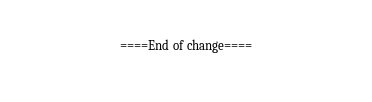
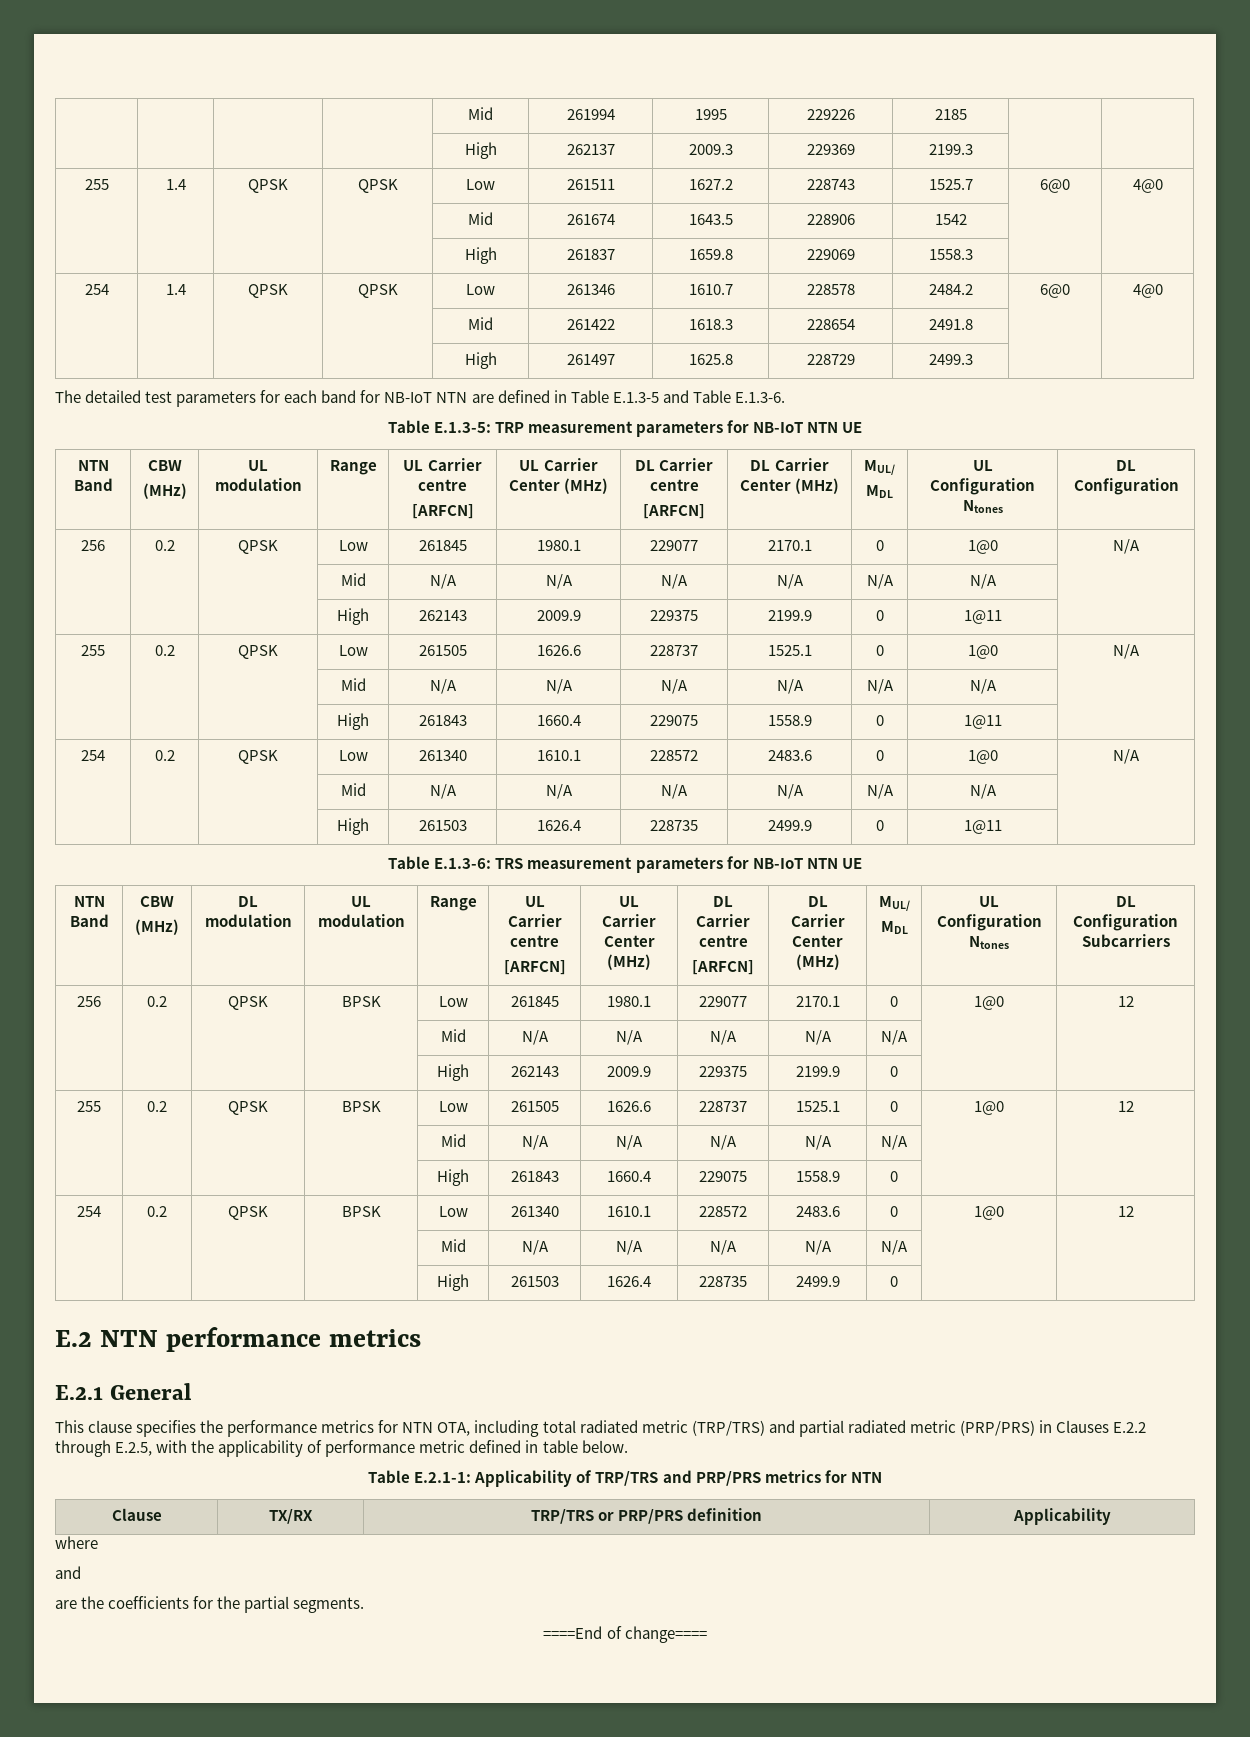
+ | | | | Mid | 261994 | 1995 | 229226 | 2185 | |
+ | | | | High | 262137 | 2009.3 | 229369 | 2199.3 | |
+ 255 | 1.4 | QPSK | QPSK | Low | 261511 | 1627.2 | 228743 | 1525.7 | 6@0 | 4@0
+ | | | | Mid | 261674 | 1643.5 | 228906 | 1542 | |
+ | | | | High | 261837 | 1659.8 | 229069 | 1558.3 | |
+ 254 | 1.4 | QPSK | QPSK | Low | 261346 | 1610.7 | 228578 | 2484.2 | 6@0 | 4@0
+ | | | | Mid | 261422 | 1618.3 | 228654 | 2491.8 | |
+ | | | | High | 261497 | 1625.8 | 228729 | 2499.3 | |
+ The detailed test parameters for each band for NB-IoT NTN are defined in Table E.1.3-5 and Table E.1.3-6.
+ Table E.1.3-5: TRP measurement parameters for NB-IoT NTN UE
+ NTN Band | CBW
+ (MHz) | UL modulation | Range | UL Carrier centre
+ [ARFCN] | UL Carrier Center (MHz) | DL Carrier centre
+ [ARFCN] | DL Carrier Center (MHz) | MUL/
+ MDL | UL Configuration Ntones | DL Configuration
+ 256 | 0.2 | QPSK | Low | 261845 | 1980.1 | 229077 | 2170.1 | 0 | 1@0 | N/A
+ | | | Mid | N/A | N/A | N/A | N/A | N/A | N/A |
+ | | | High | 262143 | 2009.9 | 229375 | 2199.9 | 0 | 1@11 |
+ 255 | 0.2 | QPSK | Low | 261505 | 1626.6 | 228737 | 1525.1 | 0 | 1@0 | N/A
+ | | | Mid | N/A | N/A | N/A | N/A | N/A | N/A |
+ | | | High | 261843 | 1660.4 | 229075 | 1558.9 | 0 | 1@11 |
+ 254 | 0.2 | QPSK | Low | 261340 | 1610.1 | 228572 | 2483.6 | 0 | 1@0 | N/A
+ | | | Mid | N/A | N/A | N/A | N/A | N/A | N/A |
+ | | | High | 261503 | 1626.4 | 228735 | 2499.9 | 0 | 1@11 |
+ Table E.1.3-6: TRS measurement parameters for NB-IoT NTN UE
+ NTN Band | CBW
+ (MHz) | DL modulation | UL modulation | Range | UL Carrier centre
+ [ARFCN] | UL Carrier Center (MHz) | DL Carrier centre
+ [ARFCN] | DL Carrier Center (MHz) | MUL/
+ MDL | UL Configuration Ntones | DL Configuration Subcarriers
+ 256 | 0.2 | QPSK | BPSK | Low | 261845 | 1980.1 | 229077 | 2170.1 | 0 | 1@0 | 12
+ | | | | Mid | N/A | N/A | N/A | N/A | N/A | |
+ | | | | High | 262143 | 2009.9 | 229375 | 2199.9 | 0 | |
+ 255 | 0.2 | QPSK | BPSK | Low | 261505 | 1626.6 | 228737 | 1525.1 | 0 | 1@0 | 12
+ | | | | Mid | N/A | N/A | N/A | N/A | N/A | |
+ | | | | High | 261843 | 1660.4 | 229075 | 1558.9 | 0 | |
+ 254 | 0.2 | QPSK | BPSK | Low | 261340 | 1610.1 | 228572 | 2483.6 | 0 | 1@0 | 12
+ | | | | Mid | N/A | N/A | N/A | N/A | N/A | |
+ | | | | High | 261503 | 1626.4 | 228735 | 2499.9 | 0 | |
+ E.2 NTN performance metrics
+ E.2.1 General
+ This clause specifies the performance metrics for NTN OTA, including total radiated metric (TRP/TRS) and partial radiated metric (PRP/PRS) in Clauses E.2.2 through E.2.5, with the applicability of performance metric defined in table below.
+ Table E.2.1-1: Applicability of TRP/TRS and PRP/PRS metrics for NTN
+ Clause | TX/RX | TRP/TRS or PRP/PRS definition | Applicability
+ where
+ and
+ are the coefficients for the partial segments.

